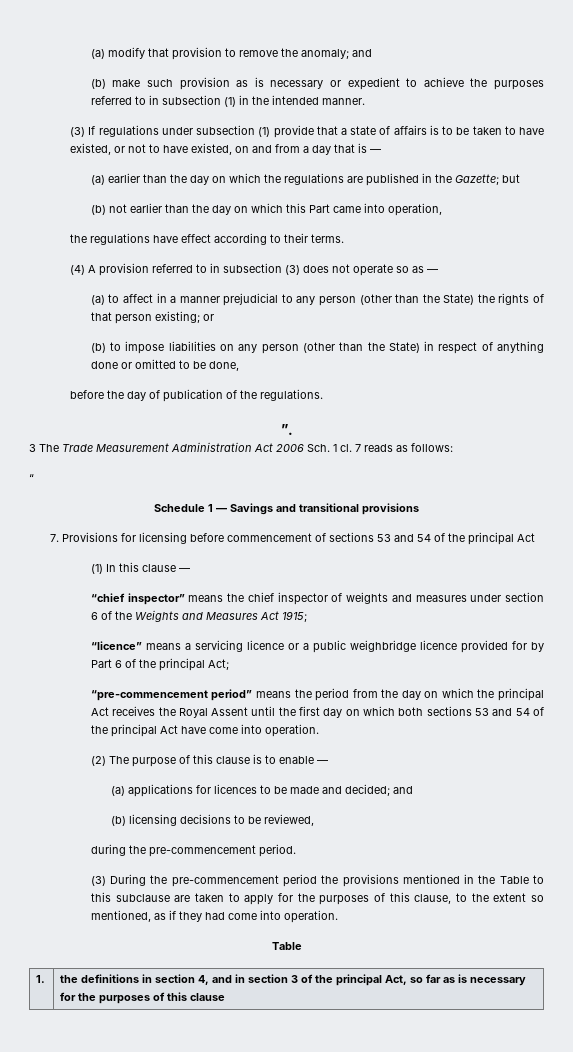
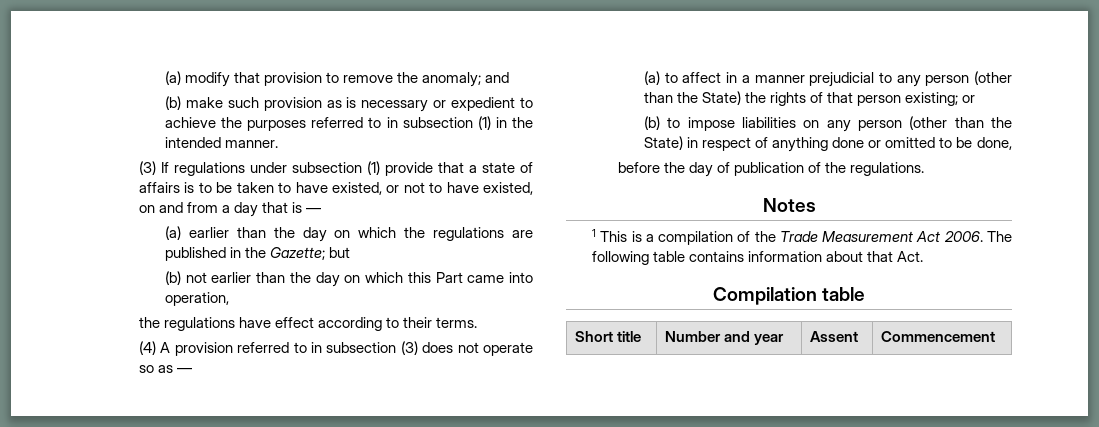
- ”.
- 3 The Trade Measurement Administration Act 2006 Sch. 1 cl. 7 reads as follows:
- “
- Schedule 1 — Savings and transitional provisions
- 7. Provisions for licensing before commencement of sections 53 and 54 of the principal Act
- (1) In this clause —
- “chief inspector” means the chief inspector of weights and measures under section 6 of the Weights and Measures Act 1915;
- “licence” means a servicing licence or a public weighbridge licence provided for by Part 6 of the principal Act;
- “pre-commencement period” means the period from the day on which the principal Act receives the Royal Assent until the first day on which both sections 53 and 54 of the principal Act have come into operation.
- (2) The purpose of this clause is to enable —
- (a) applications for licences to be made and decided; and
- (b) licensing decisions to be reviewed,
- during the pre-commencement period.
- (3) During the pre-commencement period the provisions mentioned in the Table to this subclause are taken to apply for the purposes of this clause, to the extent so mentioned, as if they had come into operation.
- Table
- 1. | the definitions in section 4, and in section 3 of the principal Act, so far as is necessary for the purposes of this clause
+ Notes
+ 1 This is a compilation of the Trade Measurement Act 2006. The following table contains information about that Act.
+ Compilation table
+ Short title | Number and year | Assent | Commencement

